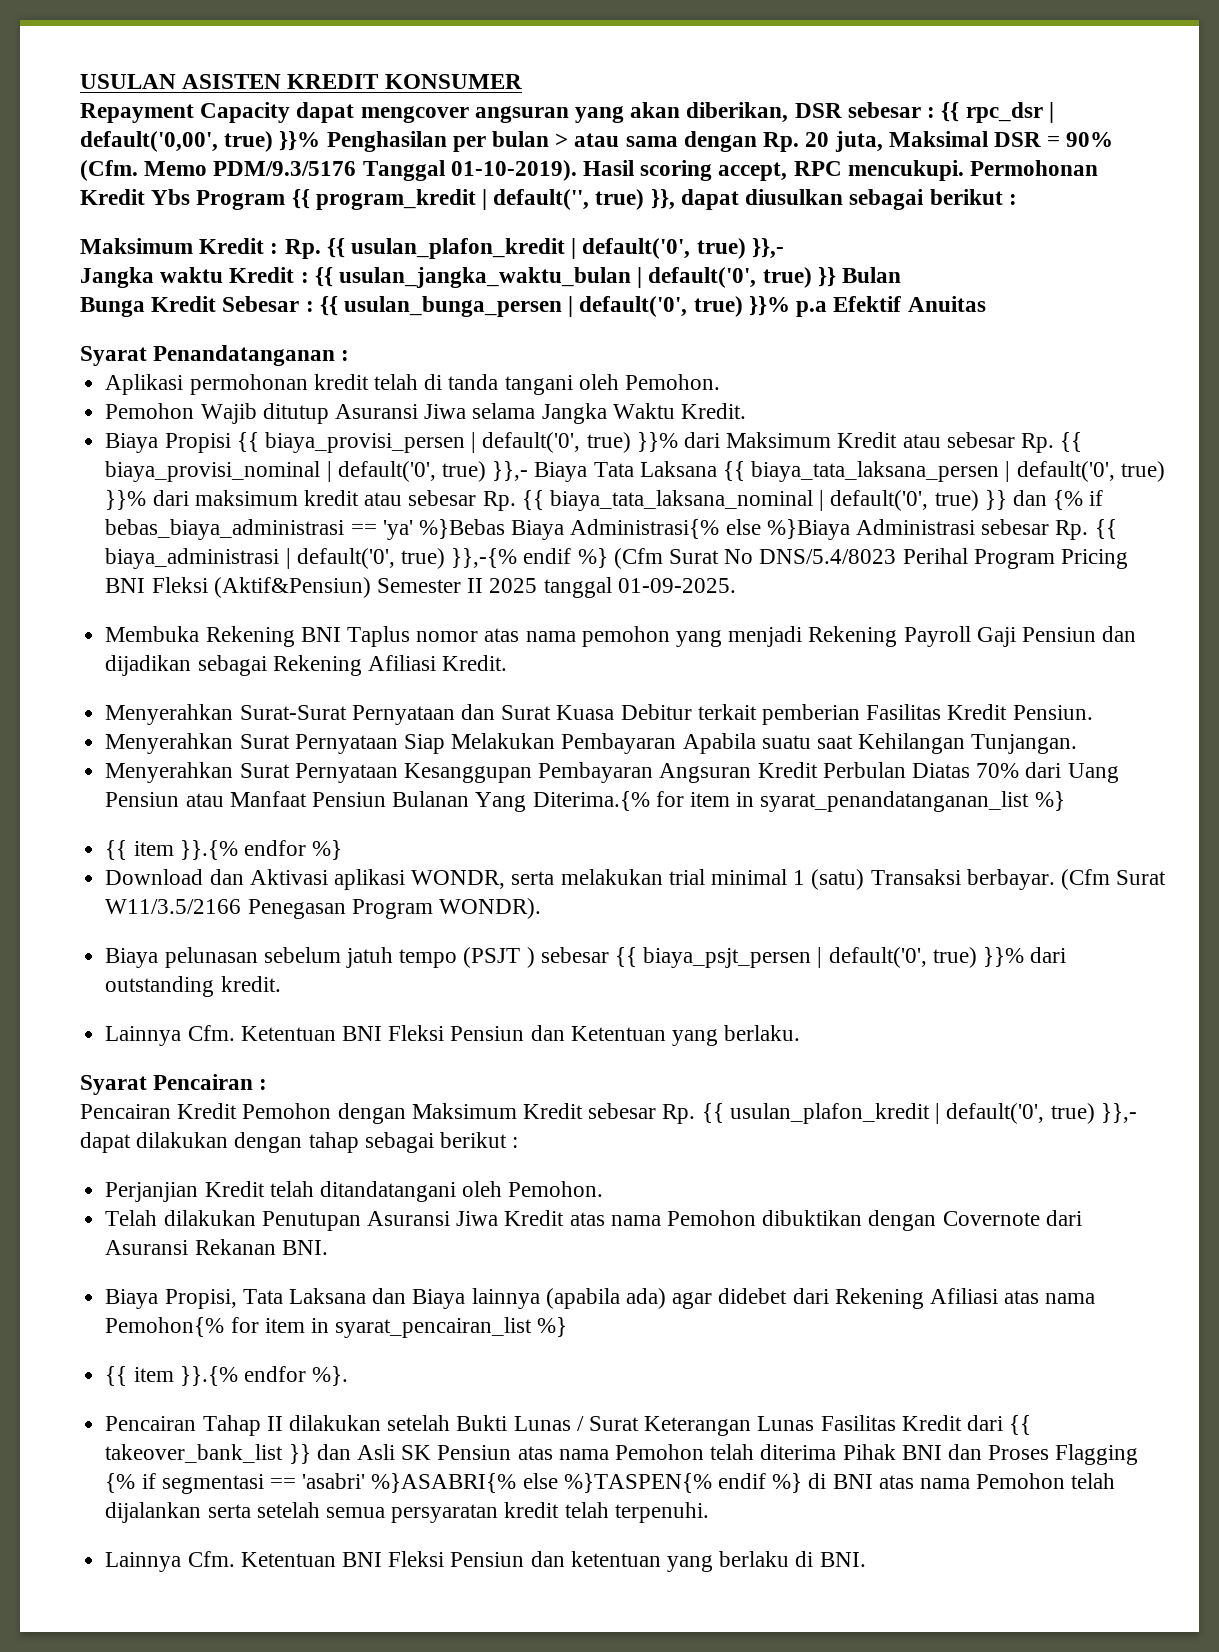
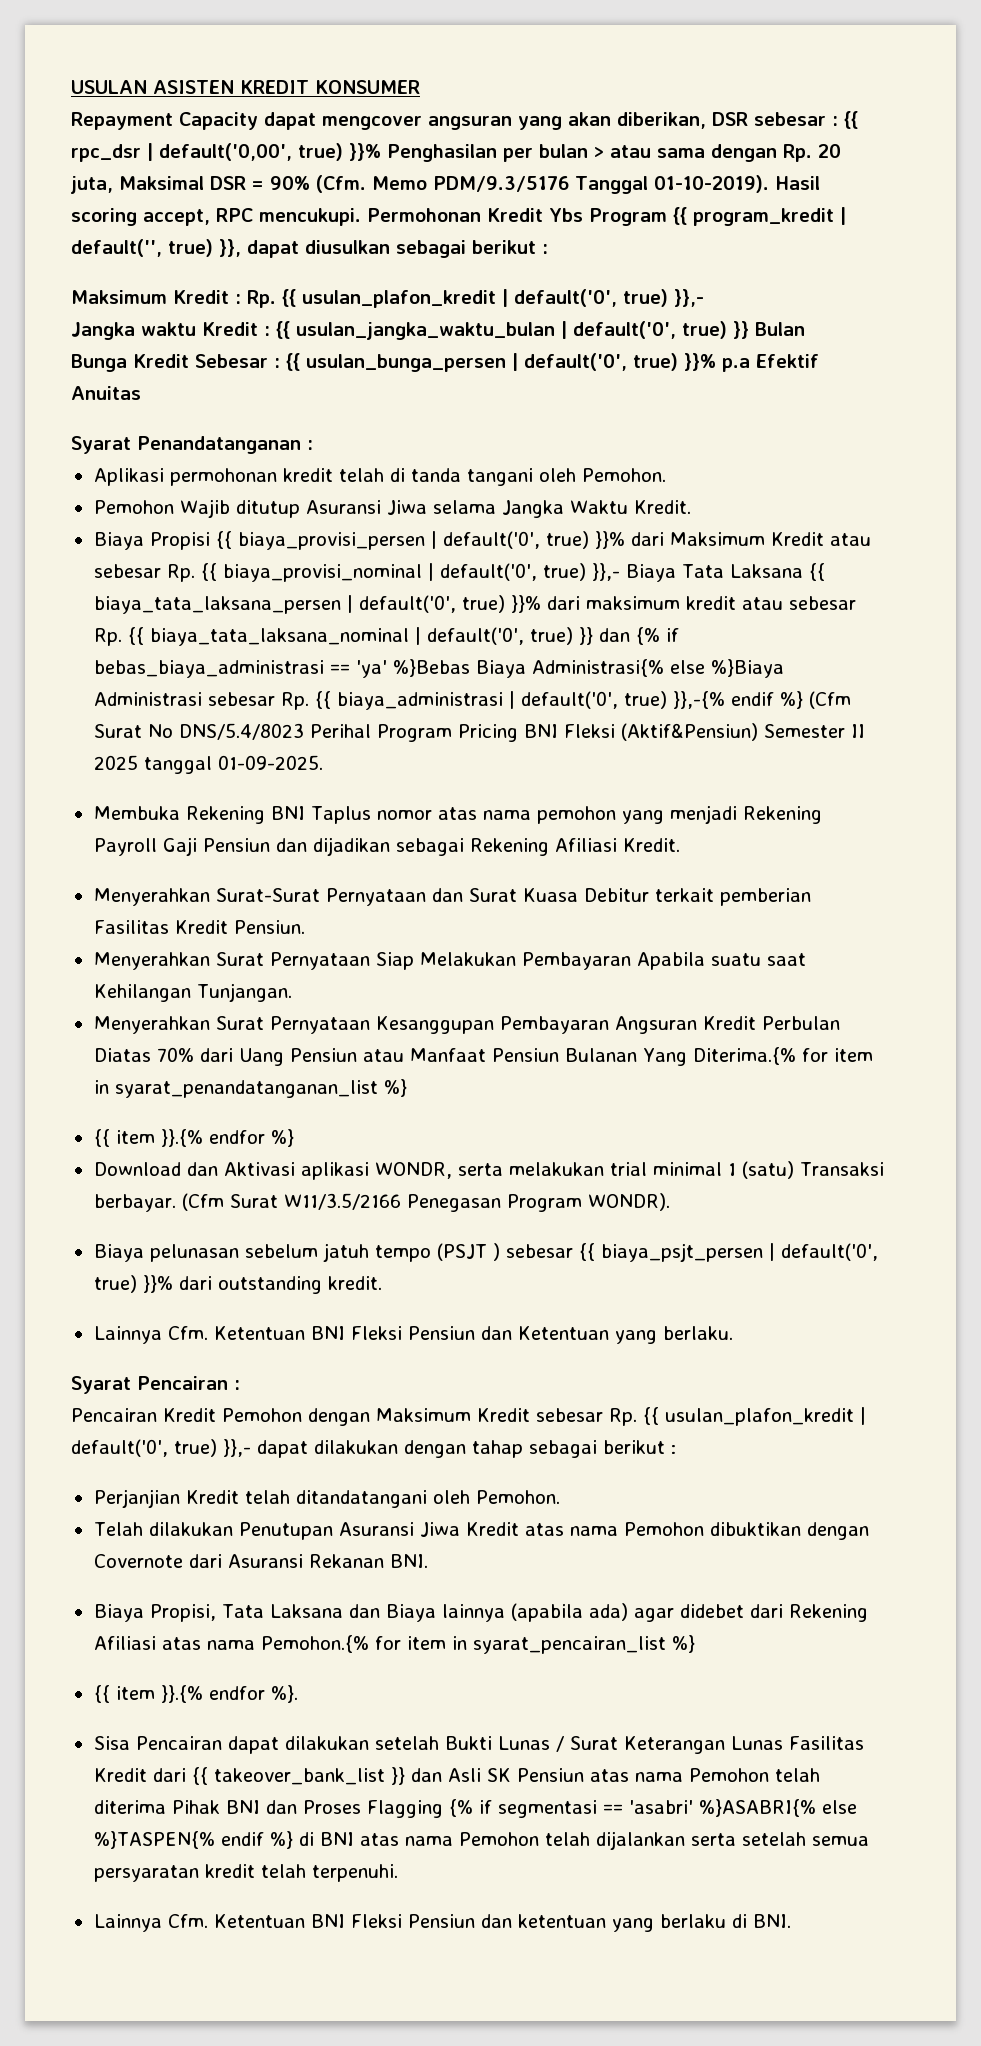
- Biaya Propisi, Tata Laksana dan Biaya lainnya (apabila ada) agar didebet dari Rekening Afiliasi atas nama Pemohon{% for item in syarat_pencairan_list %}
+ Biaya Propisi, Tata Laksana dan Biaya lainnya (apabila ada) agar didebet dari Rekening Afiliasi atas nama Pemohon.{% for item in syarat_pencairan_list %}
- Pencairan Tahap II dilakukan setelah Bukti Lunas / Surat Keterangan Lunas Fasilitas Kredit dari {{ takeover_bank_list }} dan Asli SK Pensiun atas nama Pemohon telah diterima Pihak BNI dan Proses Flagging {% if segmentasi == 'asabri' %}ASABRI{% else %}TASPEN{% endif %} di BNI atas nama Pemohon telah dijalankan serta setelah semua persyaratan kredit telah terpenuhi.
+ Sisa Pencairan dapat dilakukan setelah Bukti Lunas / Surat Keterangan Lunas Fasilitas Kredit dari {{ takeover_bank_list }} dan Asli SK Pensiun atas nama Pemohon telah diterima Pihak BNI dan Proses Flagging {% if segmentasi == 'asabri' %}ASABRI{% else %}TASPEN{% endif %} di BNI atas nama Pemohon telah dijalankan serta setelah semua persyaratan kredit telah terpenuhi.

